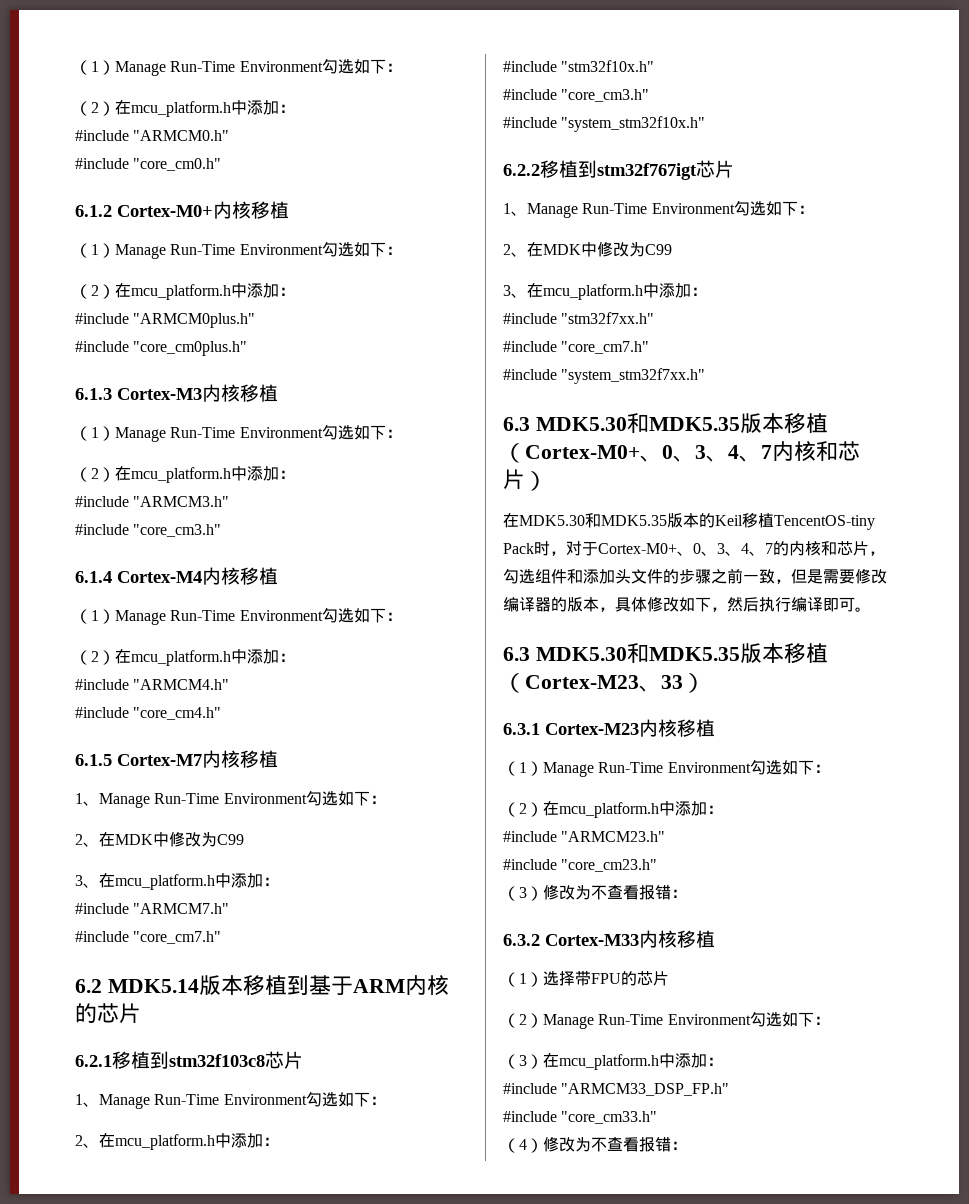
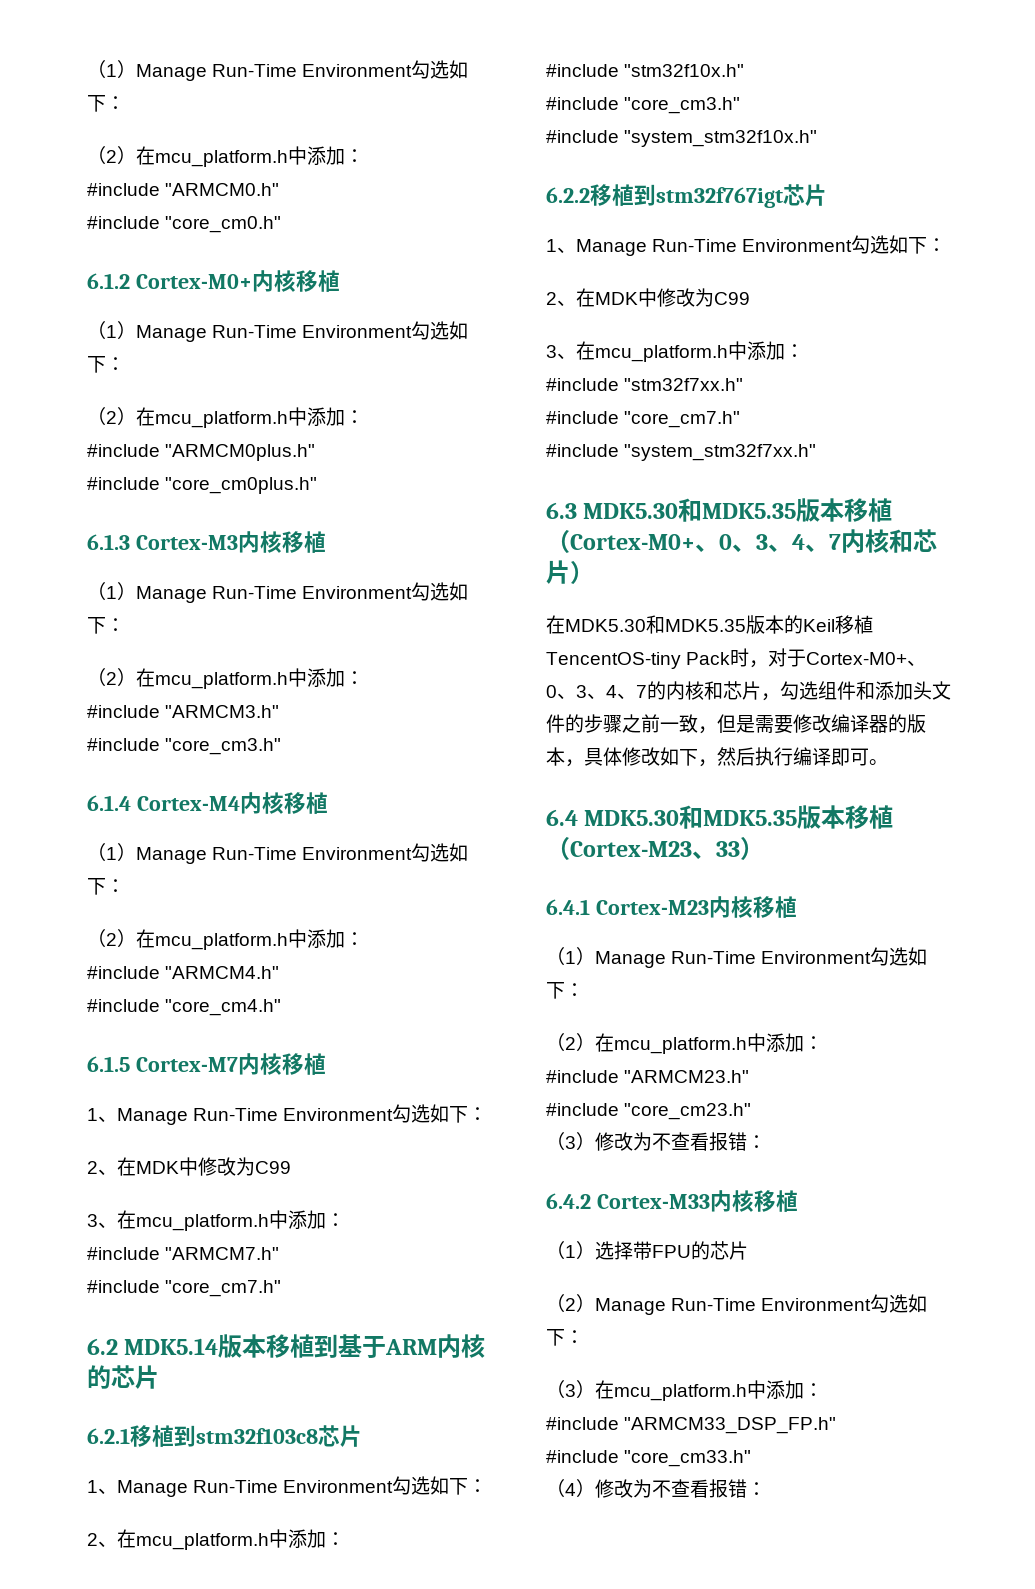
- 6.3 MDK5.30和MDK5.35版本移植（Cortex-M23、33）
+ 6.4 MDK5.30和MDK5.35版本移植（Cortex-M23、33）
- 6.3.1 Cortex-M23内核移植
+ 6.4.1 Cortex-M23内核移植
- 6.3.2 Cortex-M33内核移植
+ 6.4.2 Cortex-M33内核移植

